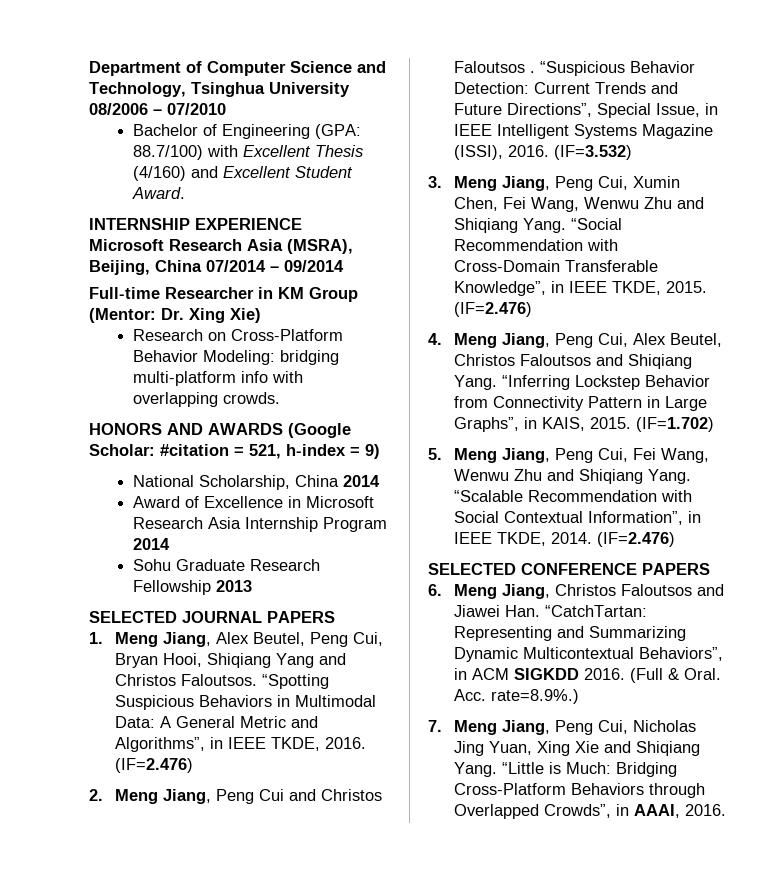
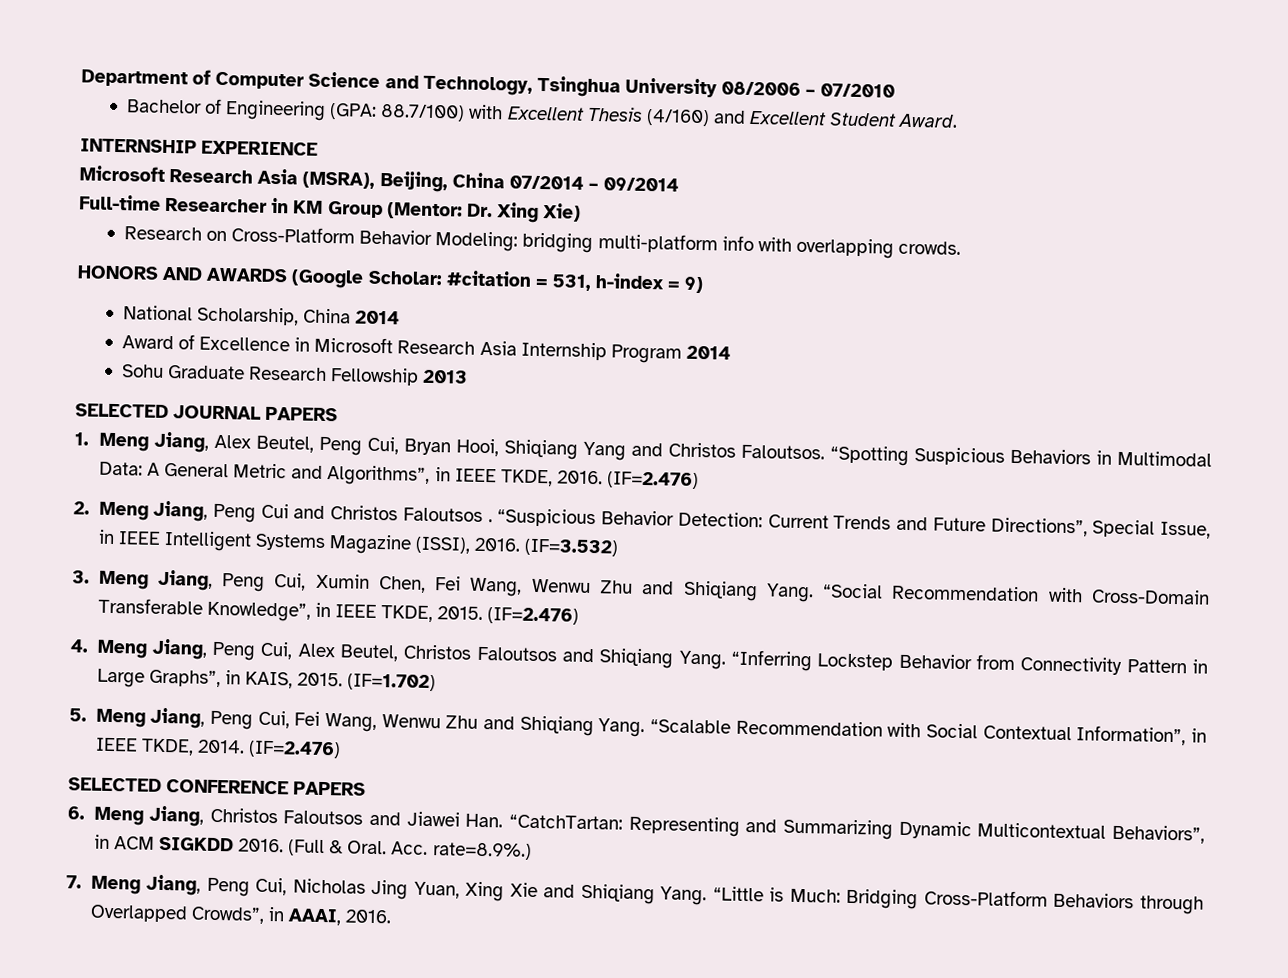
- HONORS AND AWARDS (Google Scholar: #citation = 521, h-index = 9)
+ HONORS AND AWARDS (Google Scholar: #citation = 531, h-index = 9)

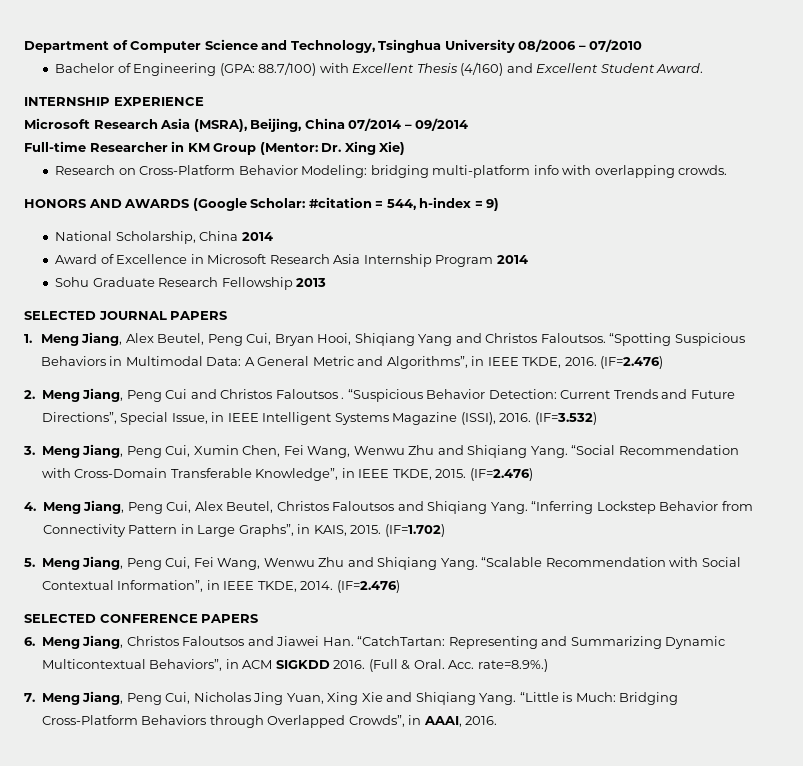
- HONORS AND AWARDS (Google Scholar: #citation = 531, h-index = 9)
+ HONORS AND AWARDS (Google Scholar: #citation = 544, h-index = 9)

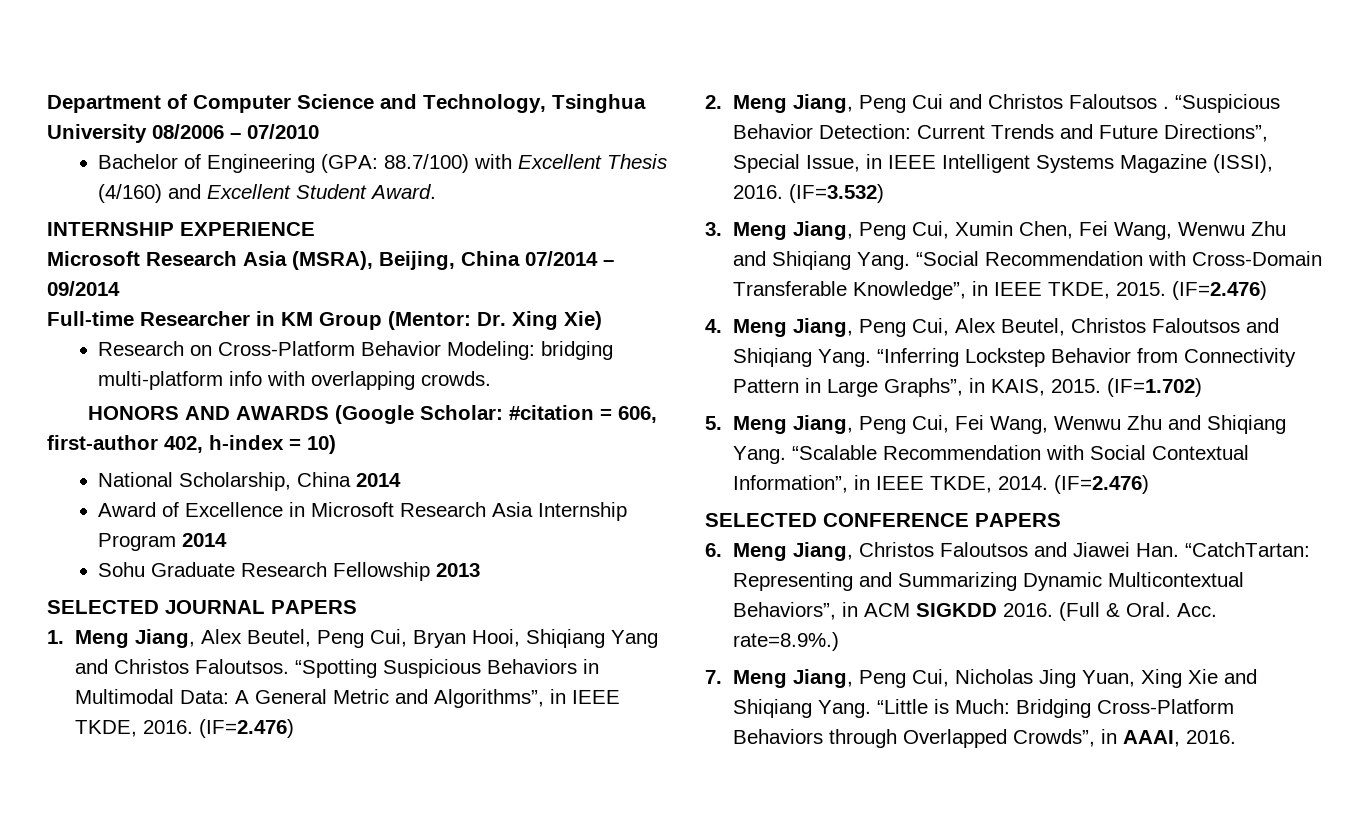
- HONORS AND AWARDS (Google Scholar: #citation = 544, h-index = 9)
+ HONORS AND AWARDS (Google Scholar: #citation = 606, first-author 402, h-index = 10)

